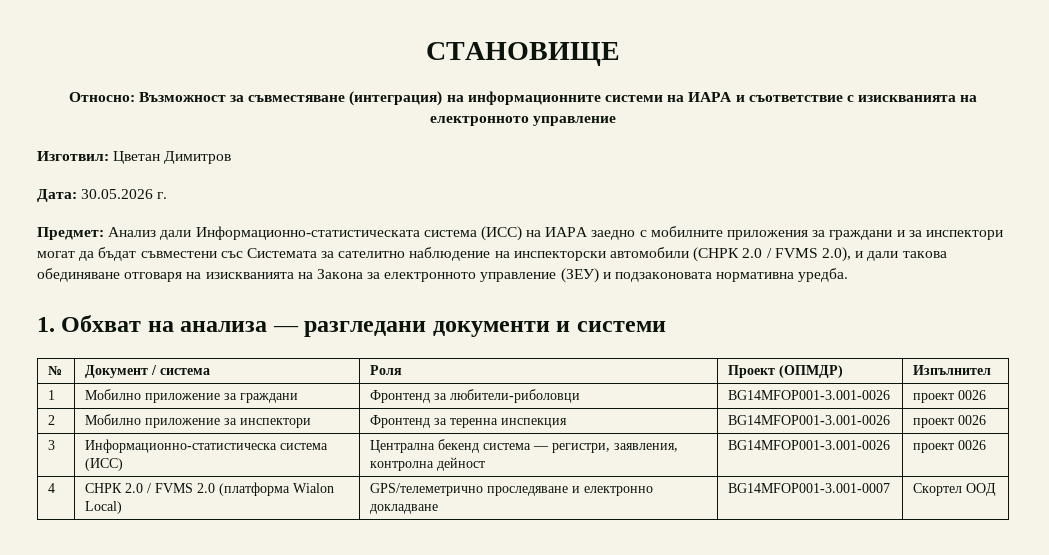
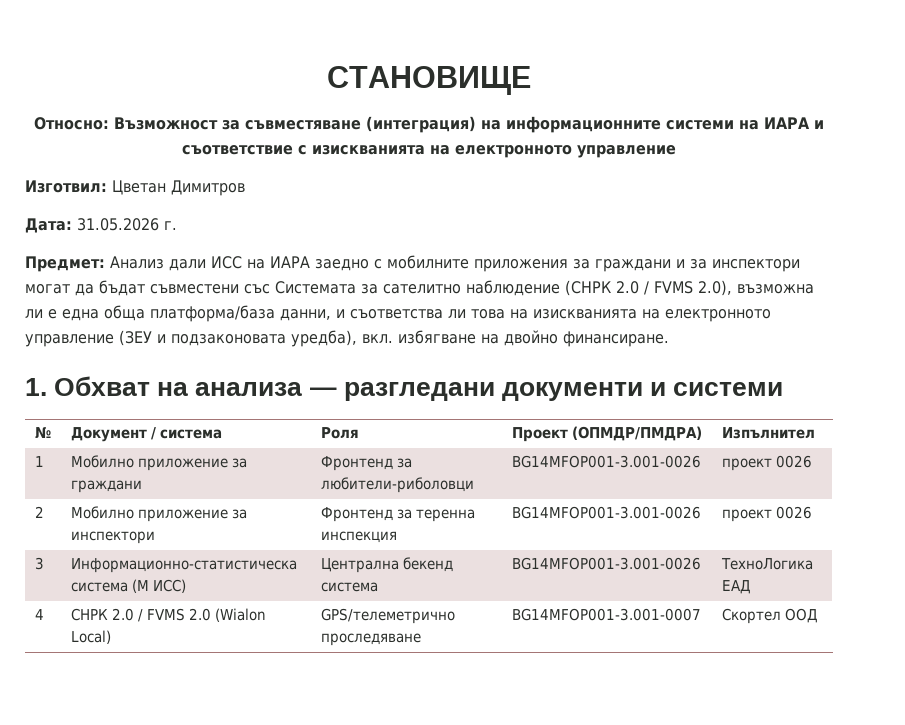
- Дата: 30.05.2026 г.
+ Дата: 31.05.2026 г.
- Предмет: Анализ дали Информационно-статистическата система (ИСС) на ИАРА заедно с мобилните приложения за граждани и за инспектори могат да бъдат съвместени със Системата за сателитно наблюдение на инспекторски автомобили (СНРК 2.0 / FVMS 2.0), и дали такова обединяване отговаря на изискванията на Закона за електронното управление (ЗЕУ) и подзаконовата нормативна уредба.
+ Предмет: Анализ дали ИСС на ИАРА заедно с мобилните приложения за граждани и за инспектори могат да бъдат съвместени със Системата за сателитно наблюдение (СНРК 2.0 / FVMS 2.0), възможна ли е една обща платформа/база данни, и съответства ли това на изискванията на електронното управление (ЗЕУ и подзаконовата уредба), вкл. избягване на двойно финансиране.
- № | Документ / система | Роля | Проект (ОПМДР) | Изпълнител
+ № | Документ / система | Роля | Проект (ОПМДР/ПМДРА) | Изпълнител
- 3 | Информационно-статистическа система (ИСС) | Централна бекенд система — регистри, заявления, контролна дейност | BG14MFOP001-3.001-0026 | проект 0026
+ 3 | Информационно-статистическа система (М ИСС) | Централна бекенд система | BG14MFOP001-3.001-0026 | ТехноЛогика ЕАД
- 4 | СНРК 2.0 / FVMS 2.0 (платформа Wialon Local) | GPS/телеметрично проследяване и електронно докладване | BG14MFOP001-3.001-0007 | Скортел ООД
+ 4 | СНРК 2.0 / FVMS 2.0 (Wialon Local) | GPS/телеметрично проследяване | BG14MFOP001-3.001-0007 | Скортел ООД

